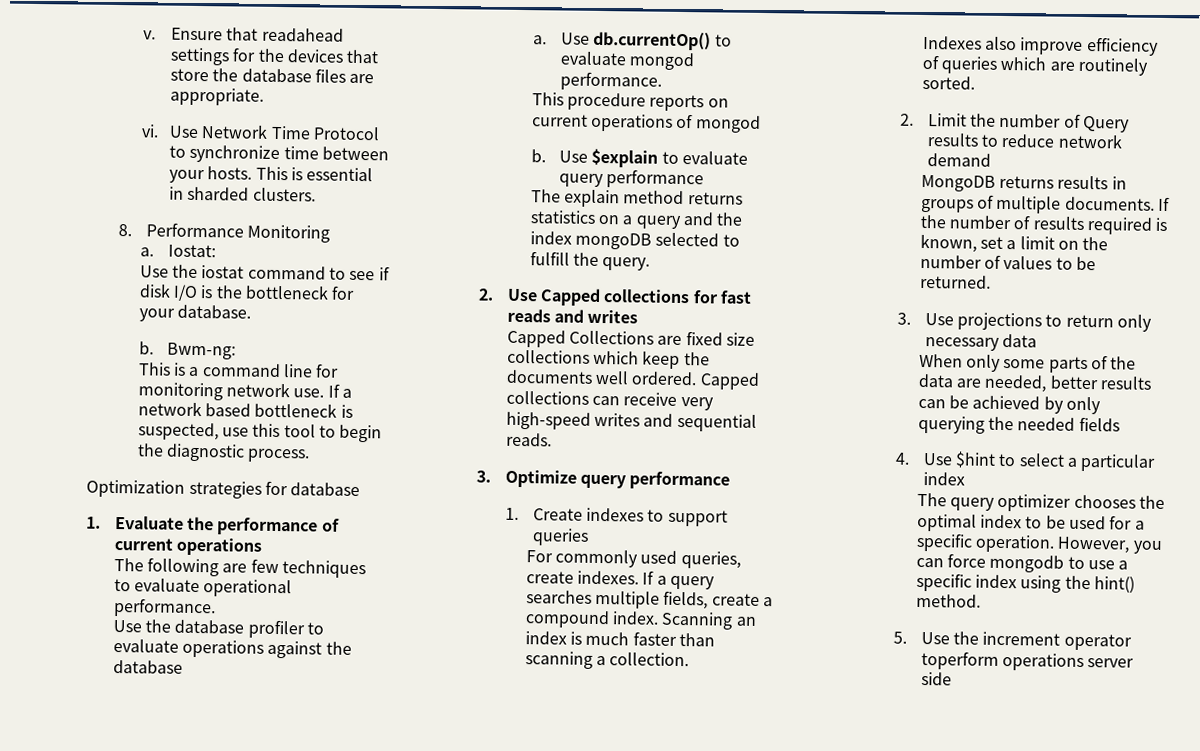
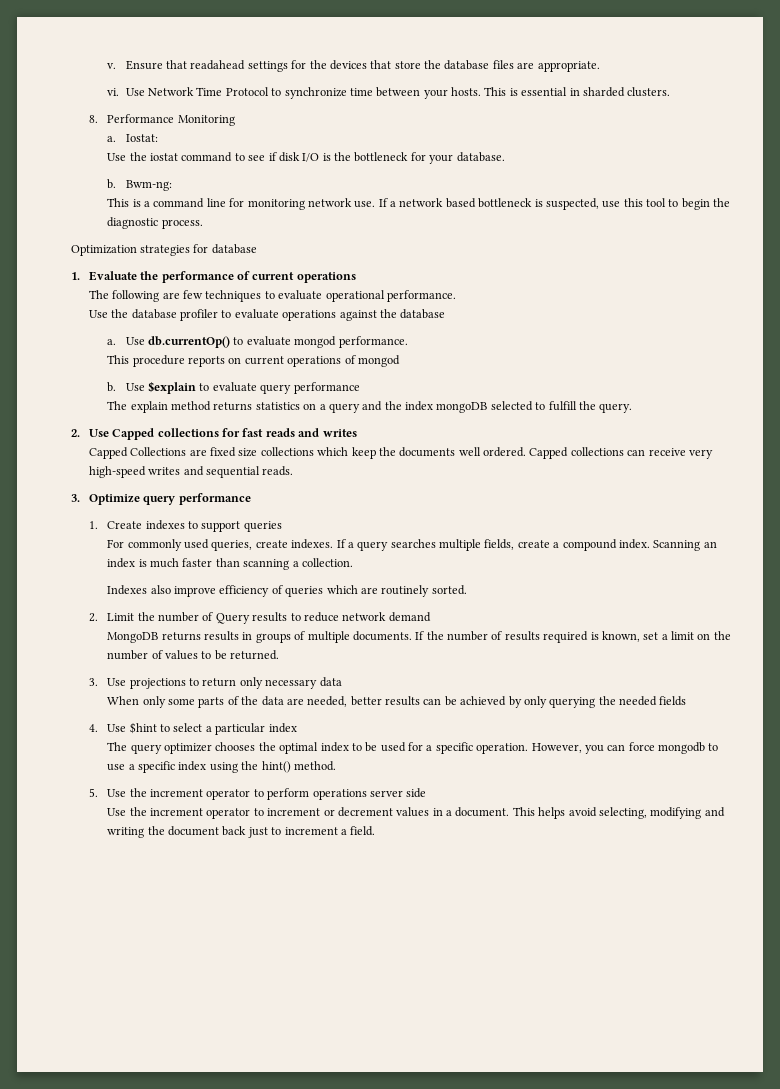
- 5. Use the increment operator toperform operations server side
+ 5. Use the increment operator to perform operations server side
+ Use the increment operator to increment or decrement values in a document. This helps avoid selecting, modifying and writing the document back just to increment a field.

